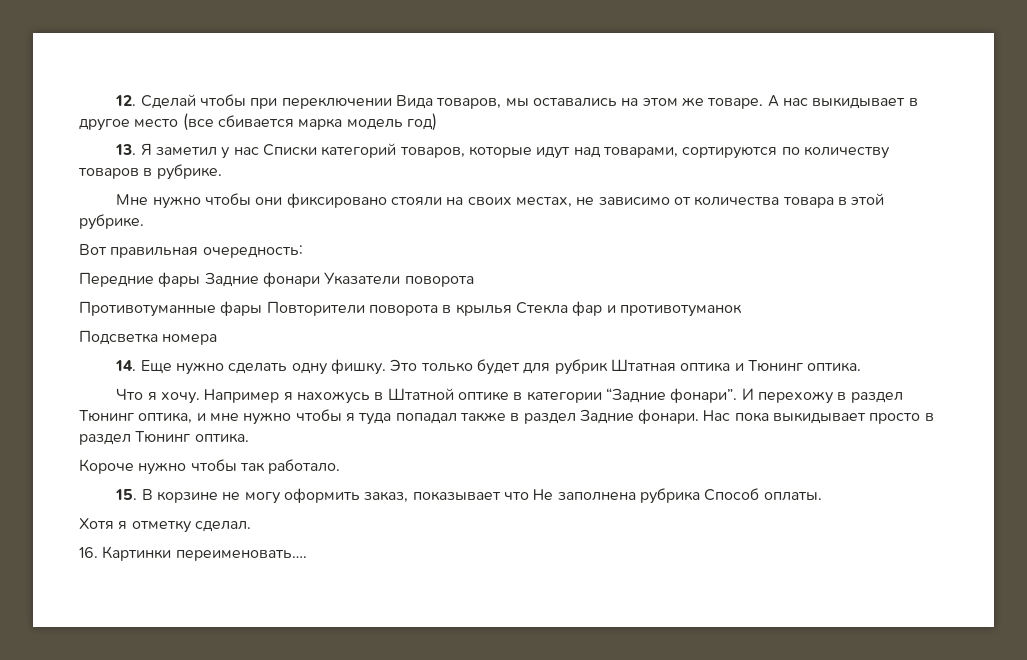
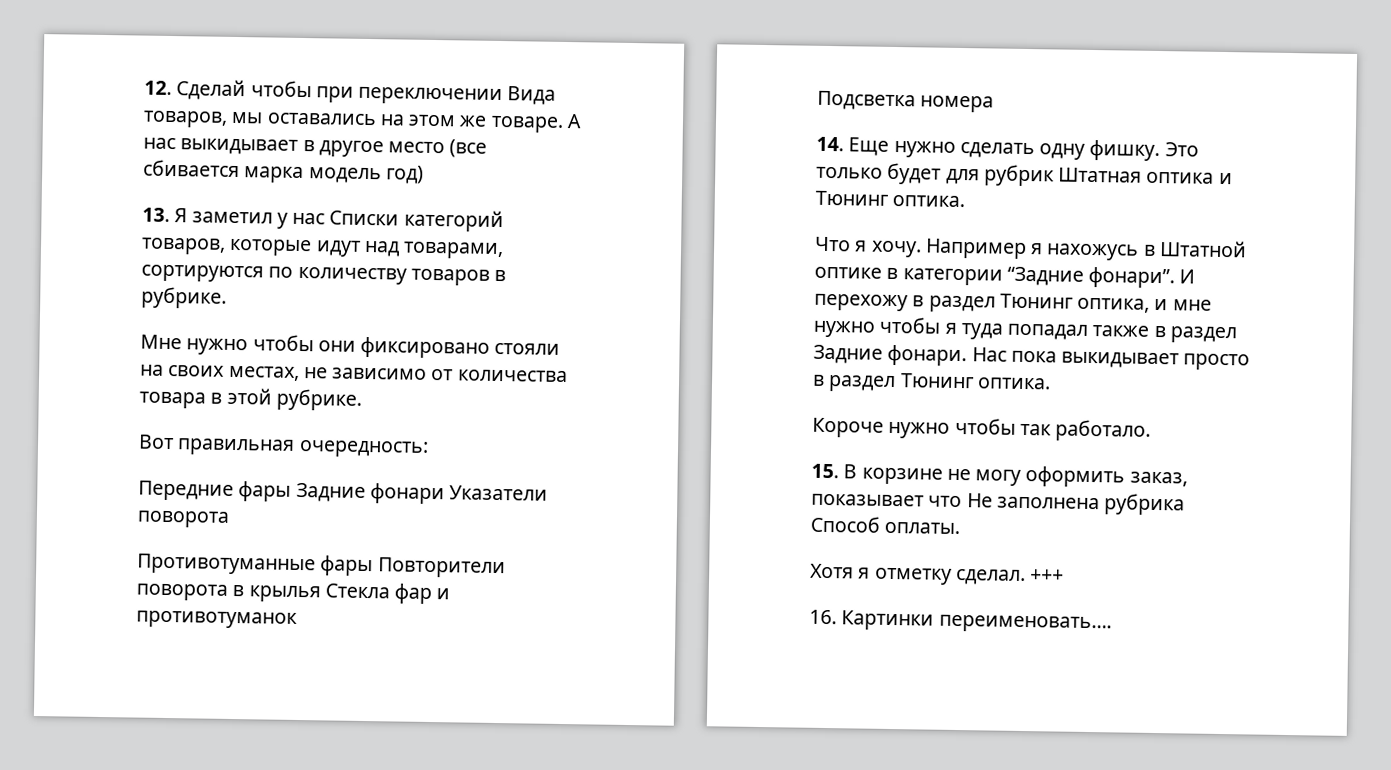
+ +++

